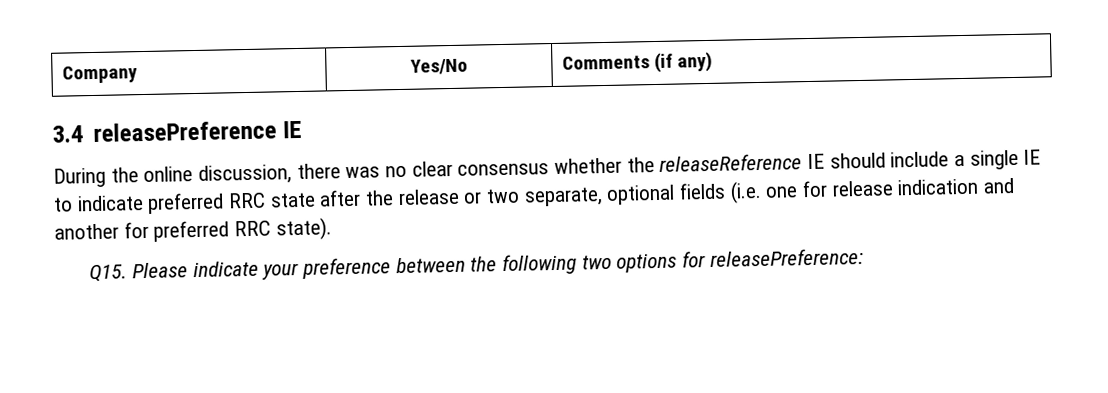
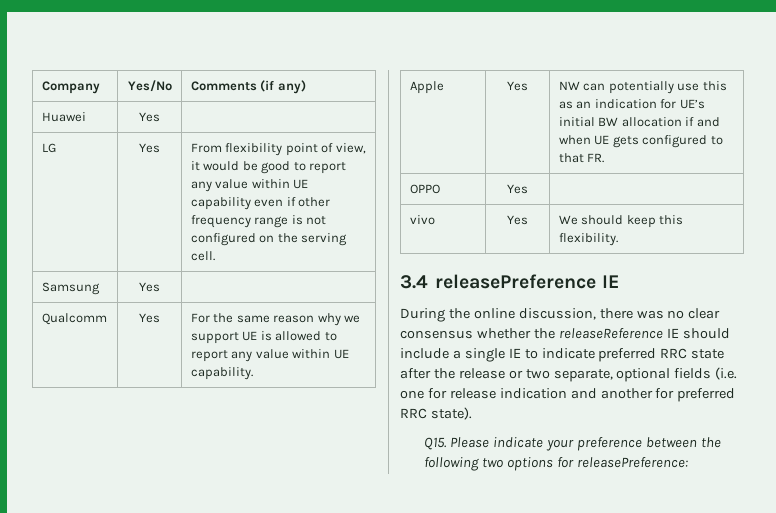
+ Huawei | Yes |
+ LG | Yes | From flexibility point of view, it would be good to report any value within UE capability even if other frequency range is not configured on the serving cell.
+ Samsung | Yes |
+ Qualcomm | Yes | For the same reason why we support UE is allowed to report any value within UE capability.
+ Apple | Yes | NW can potentially use this as an indication for UE’s initial BW allocation if and when UE gets configured to that FR.
+ OPPO | Yes |
+ vivo | Yes | We should keep this flexibility.

